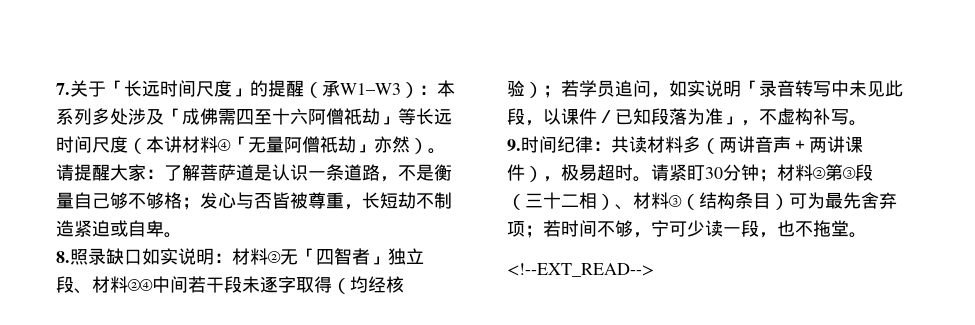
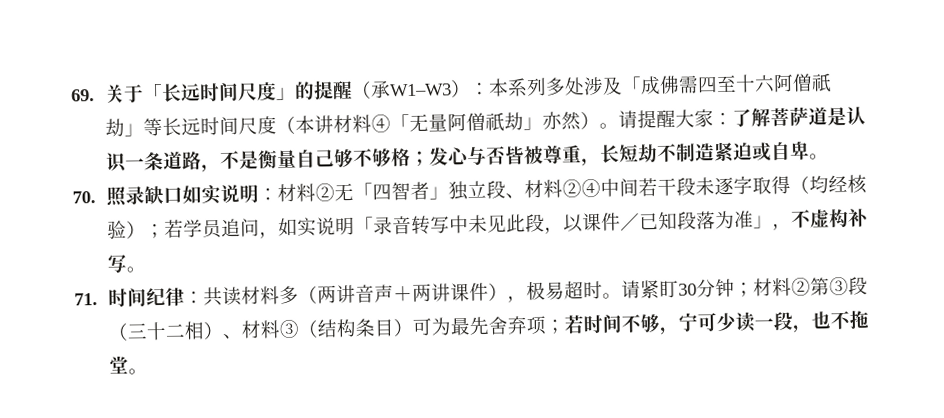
- 7.关于「长远时间尺度」的提醒（承W1–W3）：本系列多处涉及「成佛需四至十六阿僧祇劫」等长远时间尺度（本讲材料④「无量阿僧祇劫」亦然）。
+ 69.关于「长远时间尺度」的提醒（承W1–W3）：本系列多处涉及「成佛需四至十六阿僧祇劫」等长远时间尺度（本讲材料④「无量阿僧祇劫」亦然）。
- 8.照录缺口如实说明：材料②无「四智者」独立段、材料②④中间若干段未逐字取得（均经核验）；若学员追问，如实说明「录音转写中未见此段，以课件／已知段落为准」，不虚构补写。
+ 70.照录缺口如实说明：材料②无「四智者」独立段、材料②④中间若干段未逐字取得（均经核验）；若学员追问，如实说明「录音转写中未见此段，以课件／已知段落为准」，不虚构补写。
- 9.时间纪律：共读材料多（两讲音声＋两讲课件），极易超时。
+ 71.时间纪律：共读材料多（两讲音声＋两讲课件），极易超时。
- <!--EXT_READ-->

